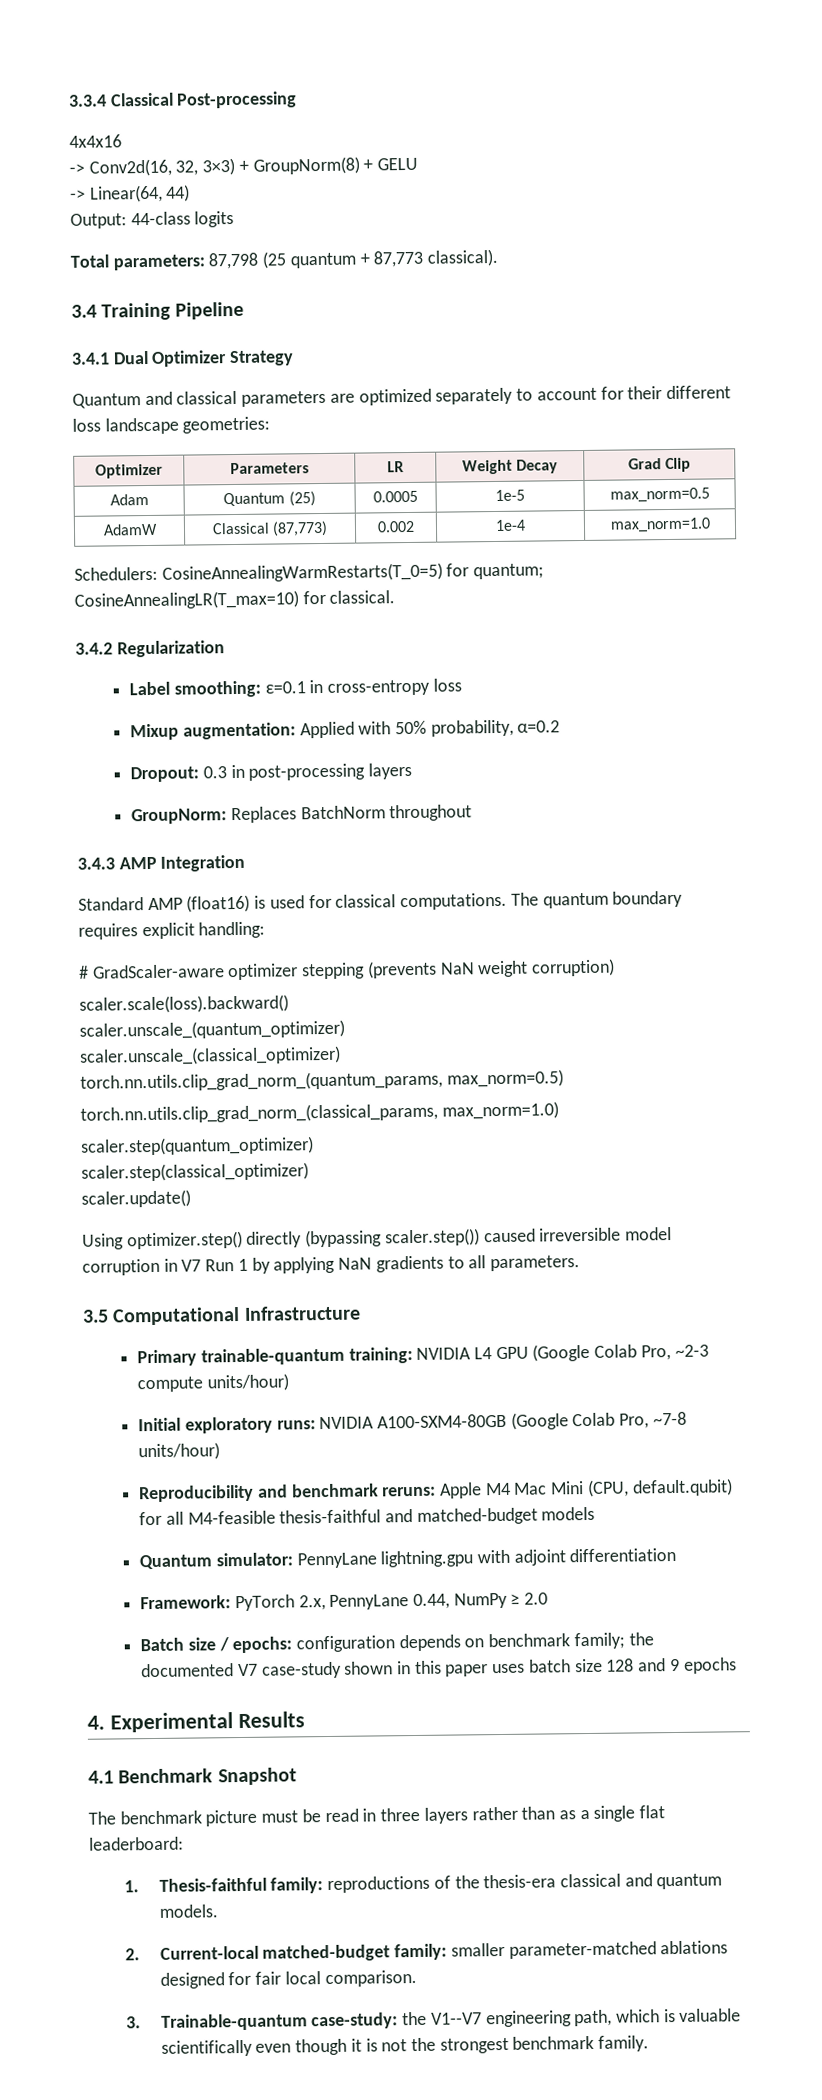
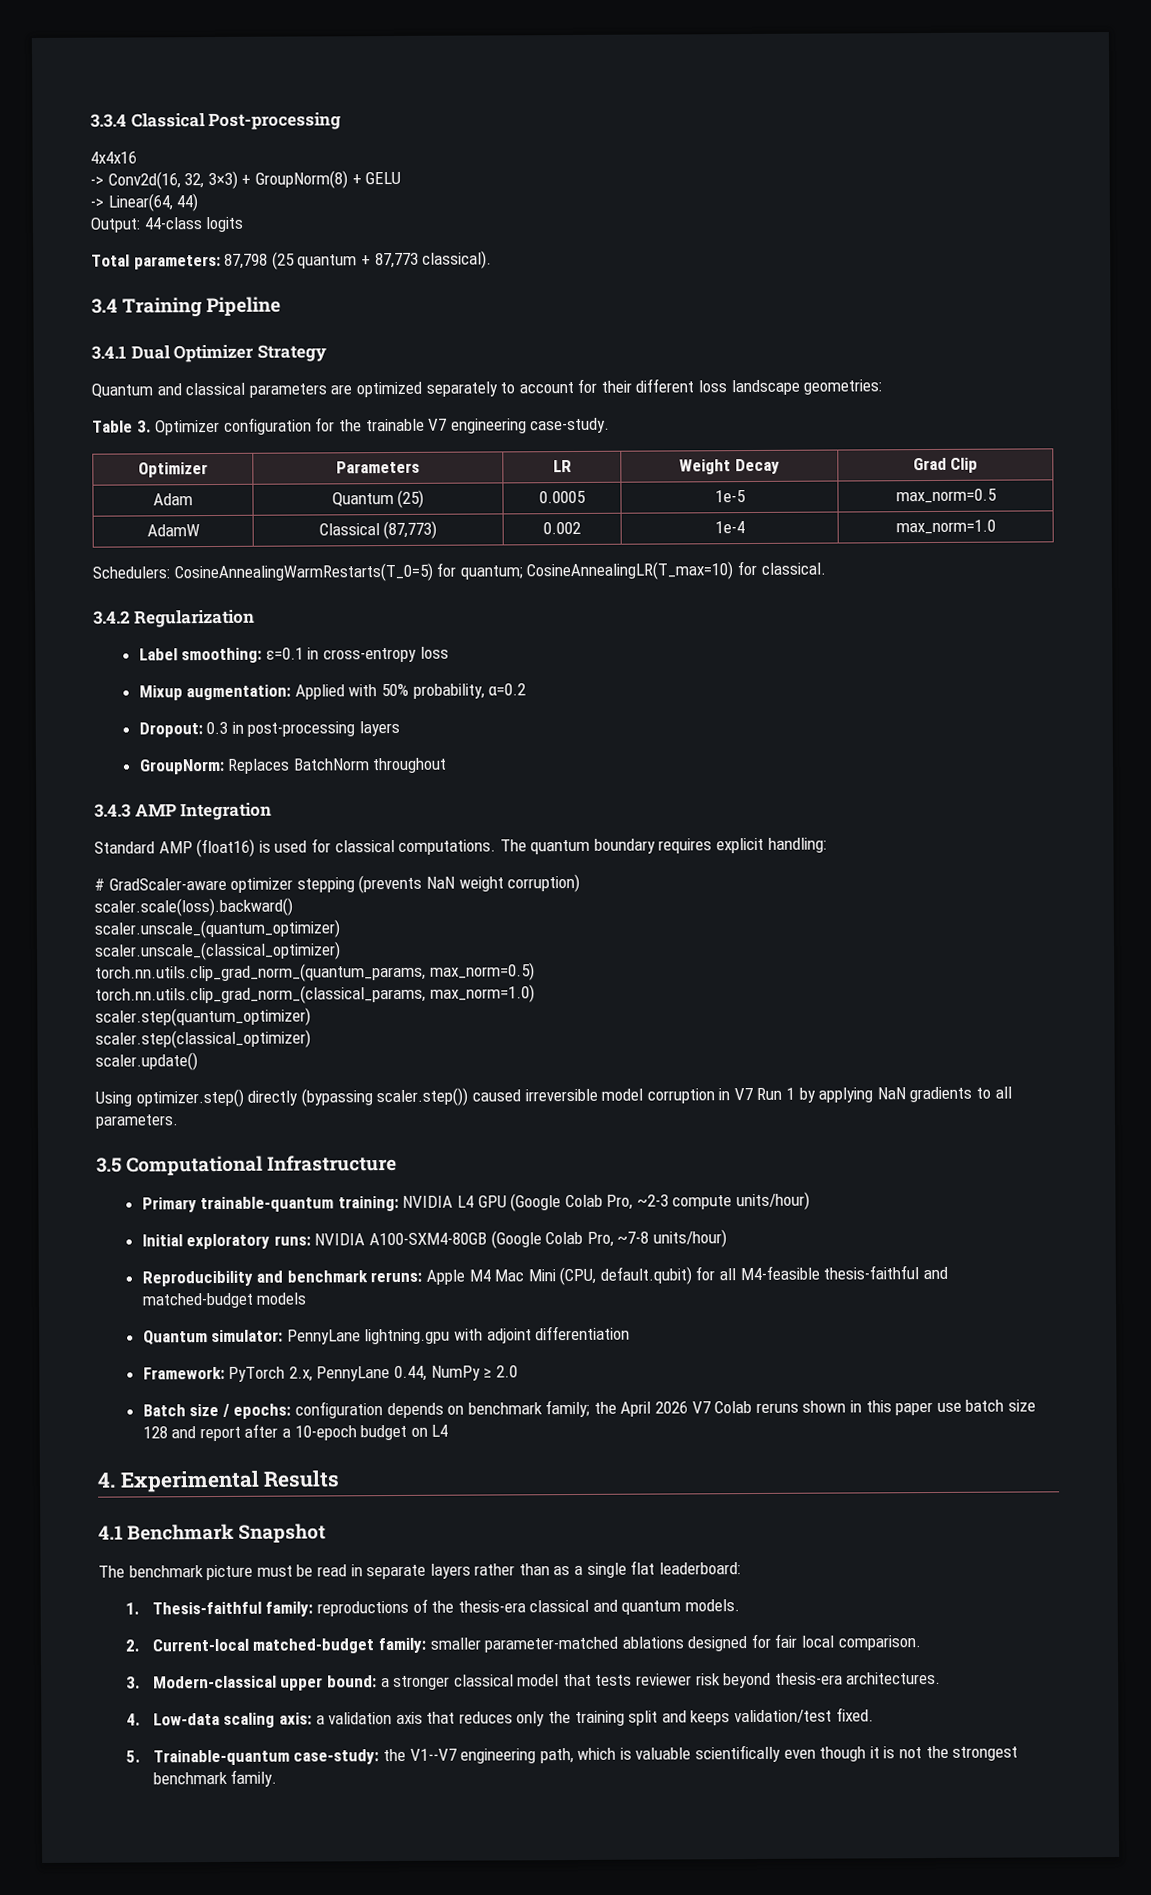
+ Table 3. Optimizer configuration for the trainable V7 engineering case-study.
- Batch size / epochs: configuration depends on benchmark family; the documented V7 case-study shown in this paper uses batch size 128 and 9 epochs
+ Batch size / epochs: configuration depends on benchmark family; the April 2026 V7 Colab reruns shown in this paper use batch size 128 and report after a 10-epoch budget on L4
- The benchmark picture must be read in three layers rather than as a single flat leaderboard:
+ The benchmark picture must be read in separate layers rather than as a single flat leaderboard:
- 3. Trainable-quantum case-study: the V1--V7 engineering path, which is valuable scientifically even though it is not the strongest benchmark family.
+ 3. Modern-classical upper bound: a stronger classical model that tests reviewer risk beyond thesis-era architectures.
+ 4. Low-data scaling axis: a validation axis that reduces only the training split and keeps validation/test fixed.
+ 5. Trainable-quantum case-study: the V1--V7 engineering path, which is valuable scientifically even though it is not the strongest benchmark family.

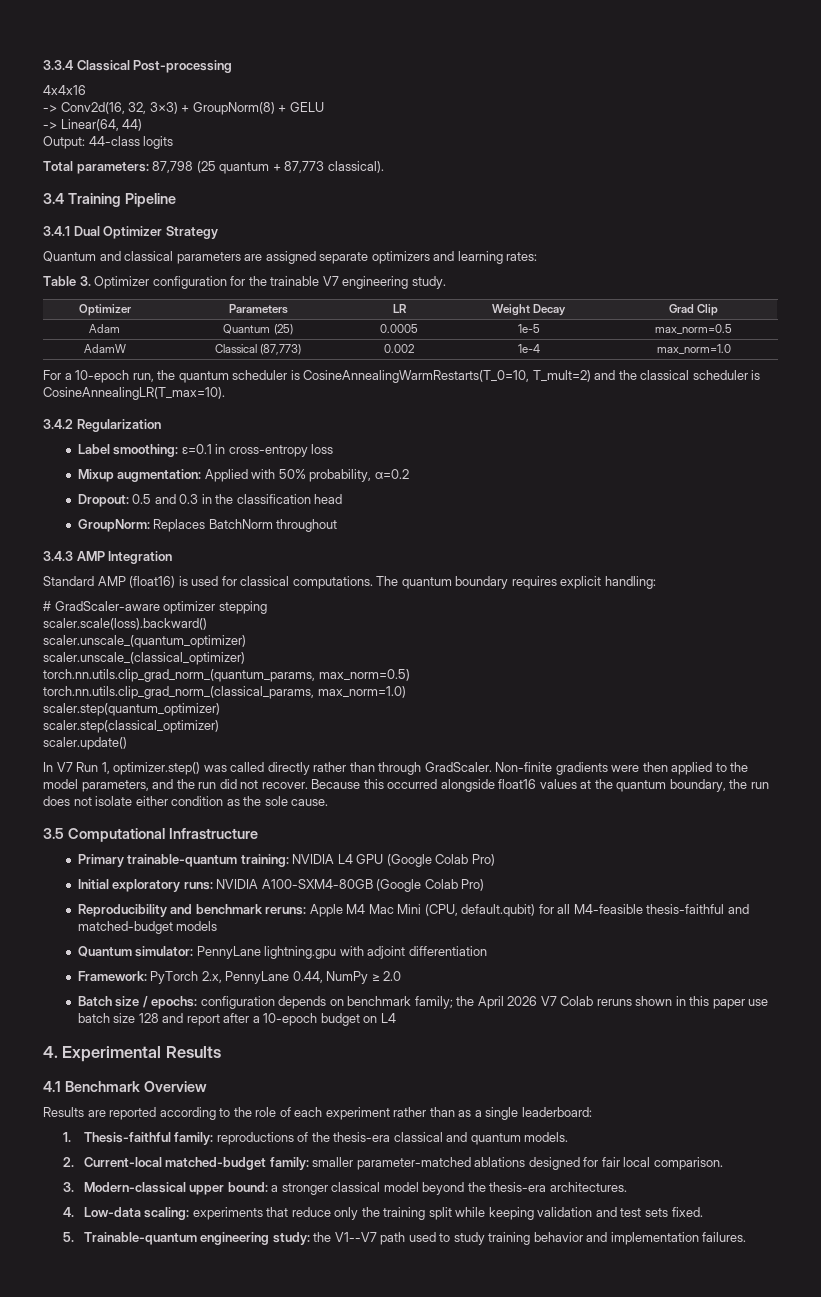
- Quantum and classical parameters are optimized separately to account for their different loss landscape geometries:
+ Quantum and classical parameters are assigned separate optimizers and learning rates:
- Table 3. Optimizer configuration for the trainable V7 engineering case-study.
+ Table 3. Optimizer configuration for the trainable V7 engineering study.
- Schedulers: CosineAnnealingWarmRestarts(T_0=5) for quantum; CosineAnnealingLR(T_max=10) for classical.
+ For a 10-epoch run, the quantum scheduler is CosineAnnealingWarmRestarts(T_0=10, T_mult=2) and the classical scheduler is CosineAnnealingLR(T_max=10).
- Dropout: 0.3 in post-processing layers
+ Dropout: 0.5 and 0.3 in the classification head
- # GradScaler-aware optimizer stepping (prevents NaN weight corruption)
+ # GradScaler-aware optimizer stepping
- Using optimizer.step() directly (bypassing scaler.step()) caused irreversible model corruption in V7 Run 1 by applying NaN gradients to all parameters.
+ In V7 Run 1, optimizer.step() was called directly rather than through GradScaler. Non-finite gradients were then applied to the model parameters, and the run did not recover. Because this occurred alongside float16 values at the quantum boundary, the run does not isolate either condition as the sole cause.
- Primary trainable-quantum training: NVIDIA L4 GPU (Google Colab Pro, ~2-3 compute units/hour)
+ Primary trainable-quantum training: NVIDIA L4 GPU (Google Colab Pro)
- Initial exploratory runs: NVIDIA A100-SXM4-80GB (Google Colab Pro, ~7-8 units/hour)
+ Initial exploratory runs: NVIDIA A100-SXM4-80GB (Google Colab Pro)
- 4.1 Benchmark Snapshot
- The benchmark picture must be read in separate layers rather than as a single flat leaderboard:
+ 4.1 Benchmark Overview
+ Results are reported according to the role of each experiment rather than as a single leaderboard:
- 3. Modern-classical upper bound: a stronger classical model that tests reviewer risk beyond thesis-era architectures.
+ 3. Modern-classical upper bound: a stronger classical model beyond the thesis-era architectures.
- 4. Low-data scaling axis: a validation axis that reduces only the training split and keeps validation/test fixed.
- 5. Trainable-quantum case-study: the V1--V7 engineering path, which is valuable scientifically even though it is not the strongest benchmark family.
+ 4. Low-data scaling: experiments that reduce only the training split while keeping validation and test sets fixed.
+ 5. Trainable-quantum engineering study: the V1--V7 path used to study training behavior and implementation failures.

